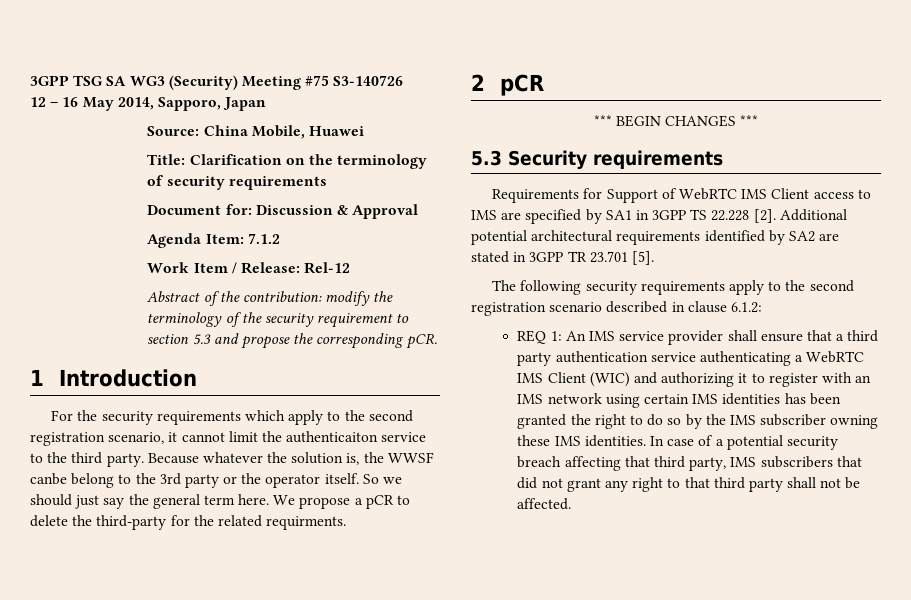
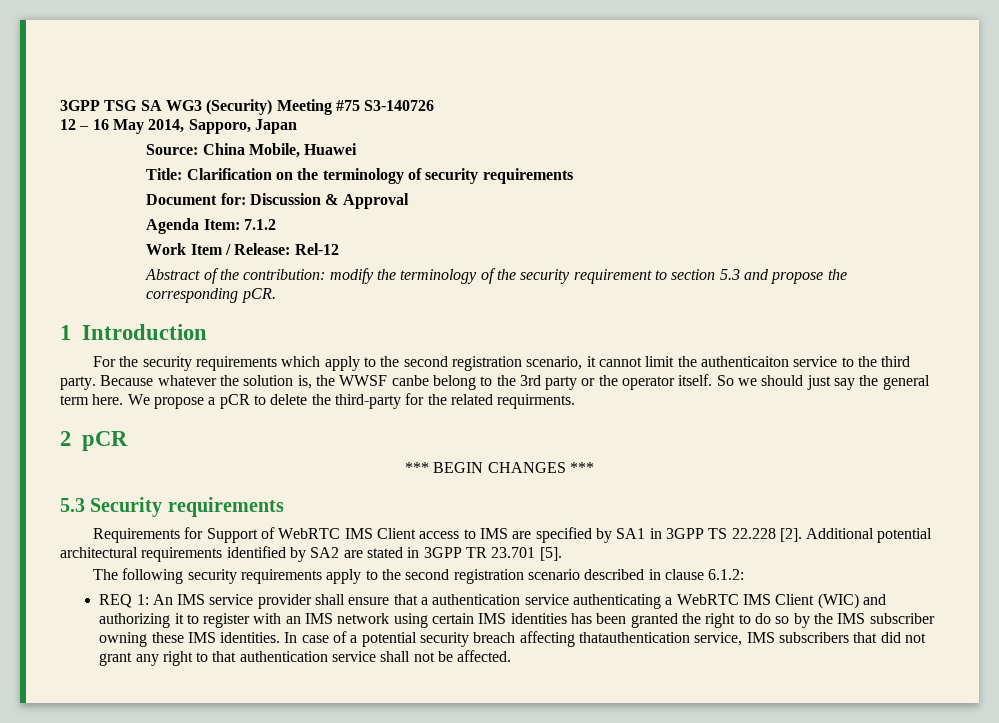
- REQ 1: An IMS service provider shall ensure that a third party authentication service authenticating a WebRTC IMS Client (WIC) and authorizing it to register with an IMS network using certain IMS identities has been granted the right to do so by the IMS subscriber owning these IMS identities.
+ REQ 1: An IMS service provider shall ensure that a authentication service authenticating a WebRTC IMS Client (WIC) and authorizing it to register with an IMS network using certain IMS identities has been granted the right to do so by the IMS subscriber owning these IMS identities.
- In case of a potential security breach affecting that third party, IMS subscribers that did not grant any right to that third party shall not be affected.
+ In case of a potential security breach affecting thatauthentication service, IMS subscribers that did not grant any right to that authentication service shall not be affected.

